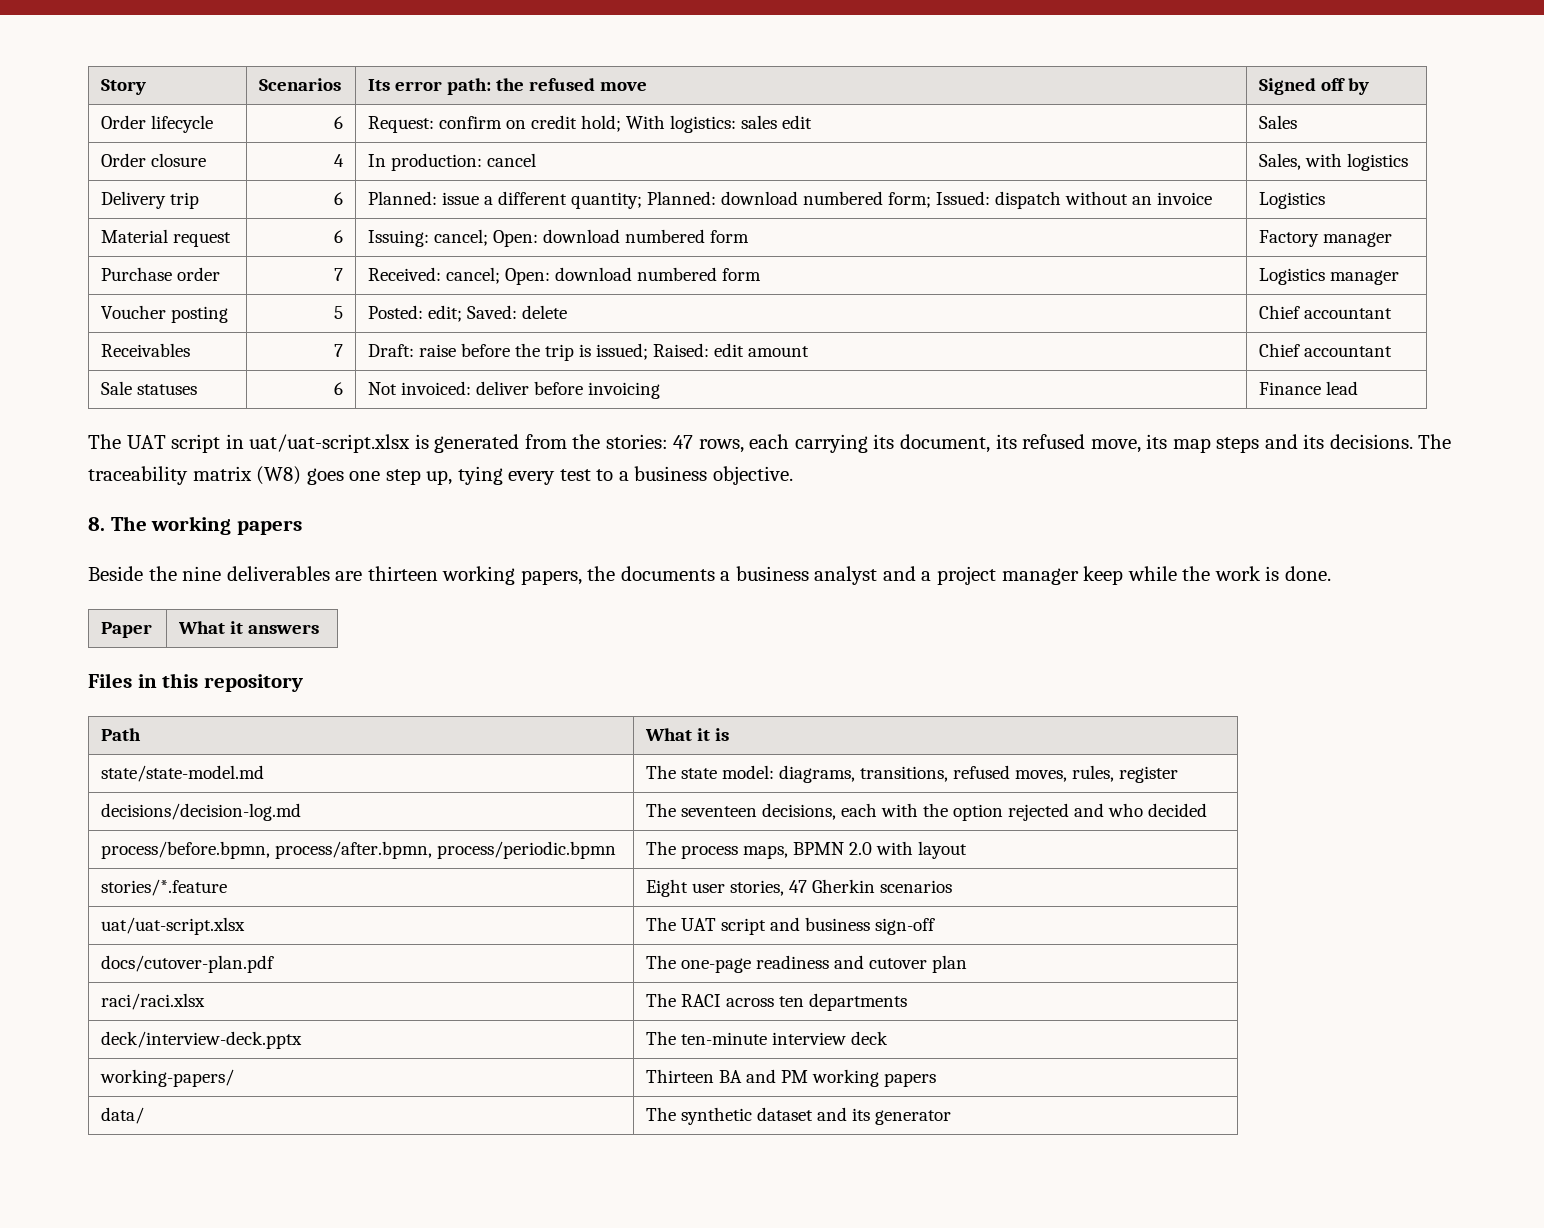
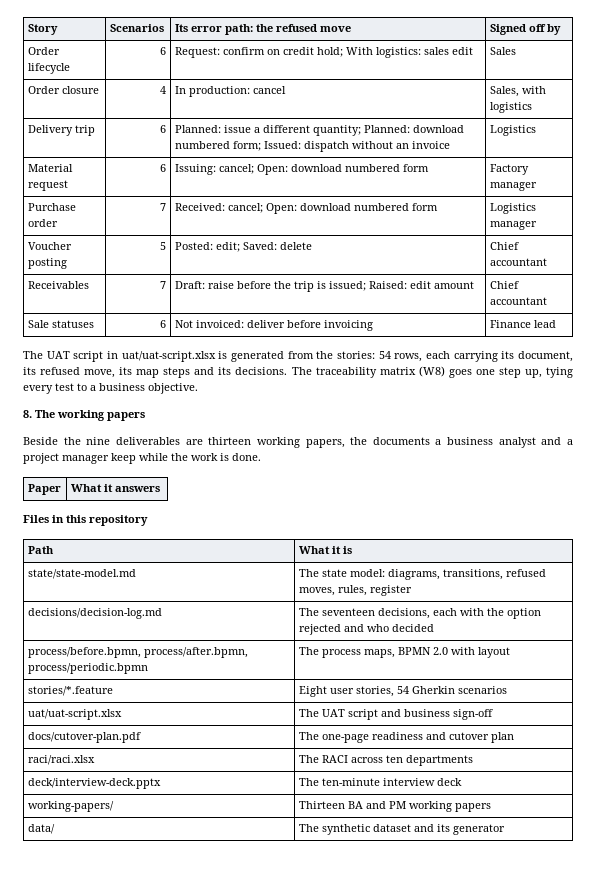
- The UAT script in uat/uat-script.xlsx is generated from the stories: 47 rows, each carrying its document, its refused move, its map steps and its decisions.
+ The UAT script in uat/uat-script.xlsx is generated from the stories: 54 rows, each carrying its document, its refused move, its map steps and its decisions.
- stories/*.feature | Eight user stories, 47 Gherkin scenarios
+ stories/*.feature | Eight user stories, 54 Gherkin scenarios

